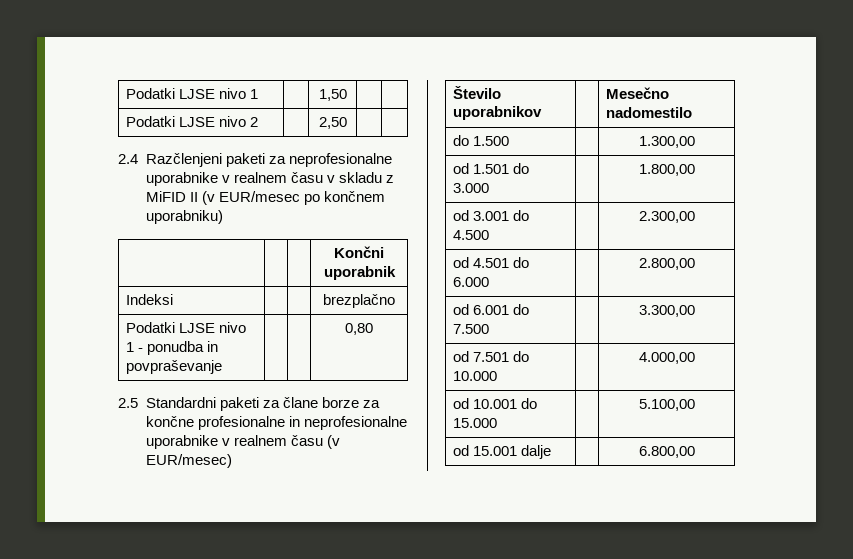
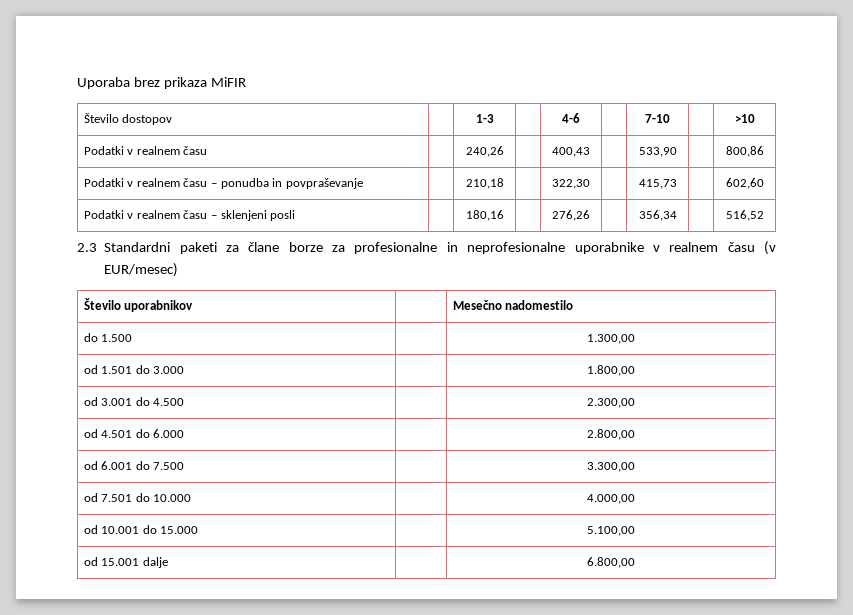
- Podatki LJSE nivo 1 | | 1,50 | |
- Podatki LJSE nivo 2 | | 2,50 | |
- 2.4 Razčlenjeni paketi za neprofesionalne uporabnike v realnem času v skladu z MiFID II (v EUR/mesec po končnem uporabniku)
- | | | Končni uporabnik
- Indeksi | | | brezplačno
- Podatki LJSE nivo 1 - ponudba in povpraševanje | | | 0,80
- 2.5 Standardni paketi za člane borze za končne profesionalne in neprofesionalne uporabnike v realnem času (v EUR/mesec)
+ Uporaba brez prikaza MiFIR
+ Število dostopov | | 1-3 | | 4-6 | | 7-10 | | >10
+ Podatki v realnem času | | 240,26 | | 400,43 | | 533,90 | | 800,86
+ Podatki v realnem času – ponudba in povpraševanje | | 210,18 | | 322,30 | | 415,73 | | 602,60
+ Podatki v realnem času – sklenjeni posli | | 180,16 | | 276,26 | | 356,34 | | 516,52
+ 2.3 Standardni paketi za člane borze za profesionalne in neprofesionalne uporabnike v realnem času (v EUR/mesec)

